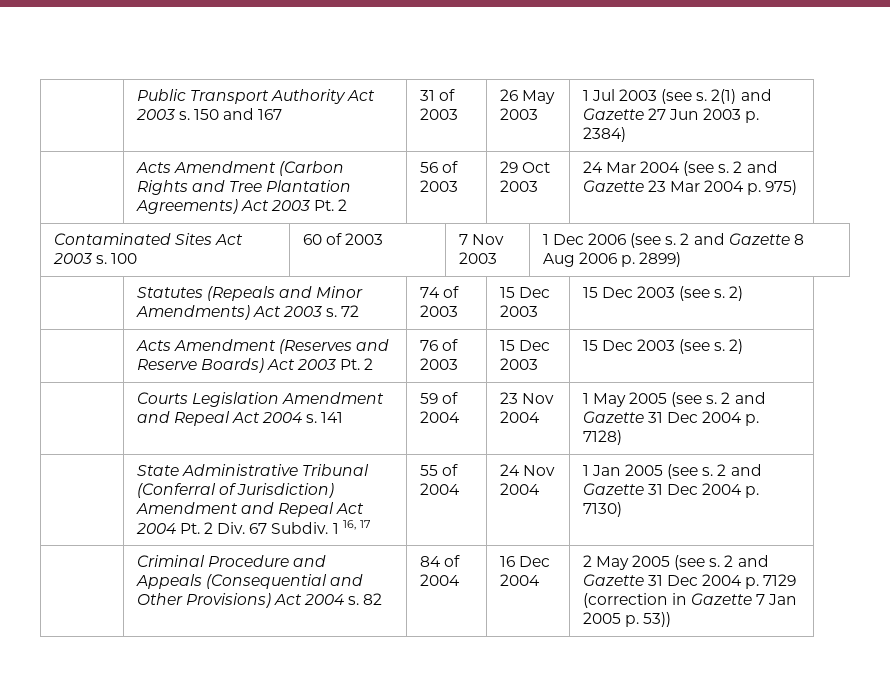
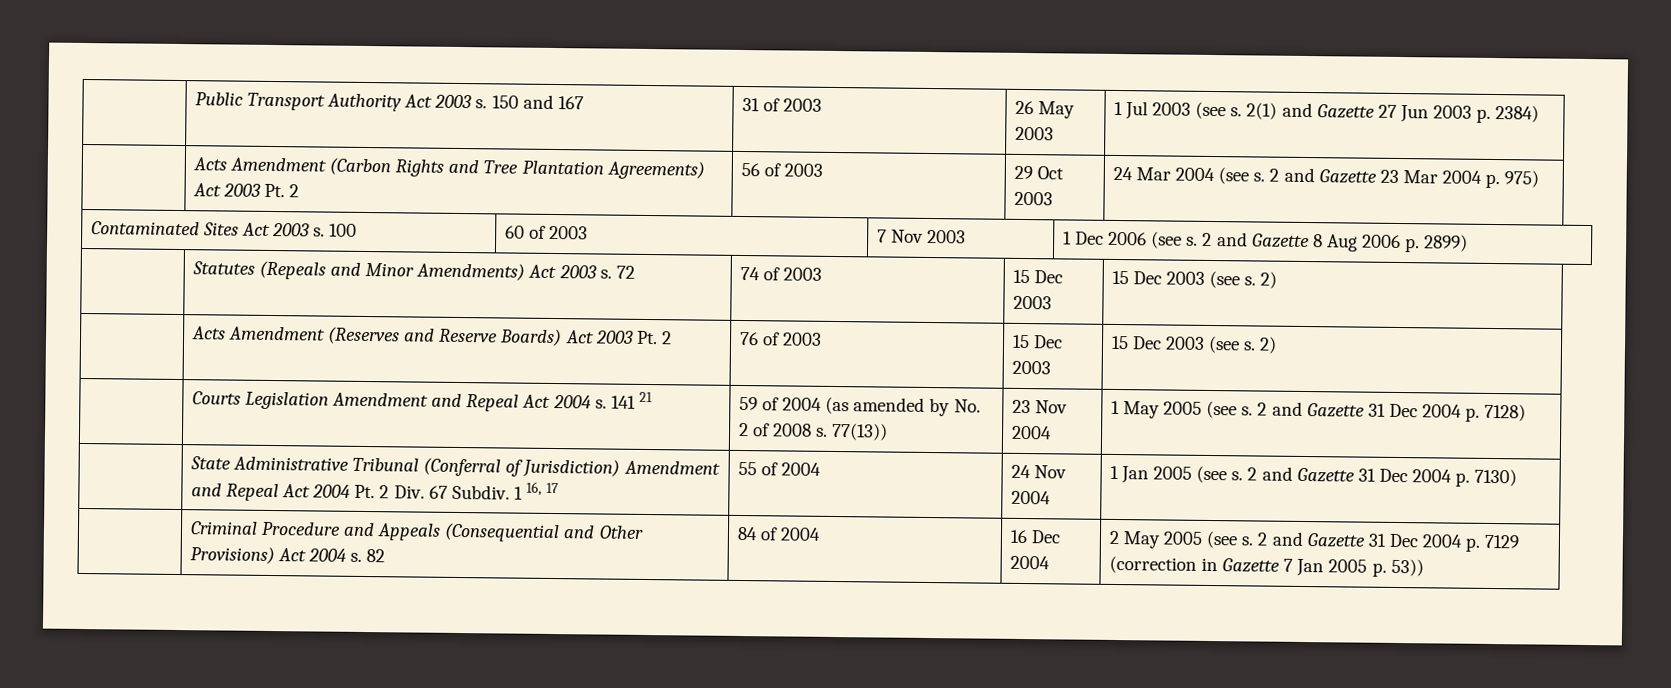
- | Courts Legislation Amendment and Repeal Act 2004 s. 141 | 59 of 2004 | 23 Nov 2004 | 1 May 2005 (see s. 2 and Gazette 31 Dec 2004 p. 7128)
+ | Courts Legislation Amendment and Repeal Act 2004 s. 141 21 | 59 of 2004 (as amended by No. 2 of 2008 s. 77(13)) | 23 Nov 2004 | 1 May 2005 (see s. 2 and Gazette 31 Dec 2004 p. 7128)

